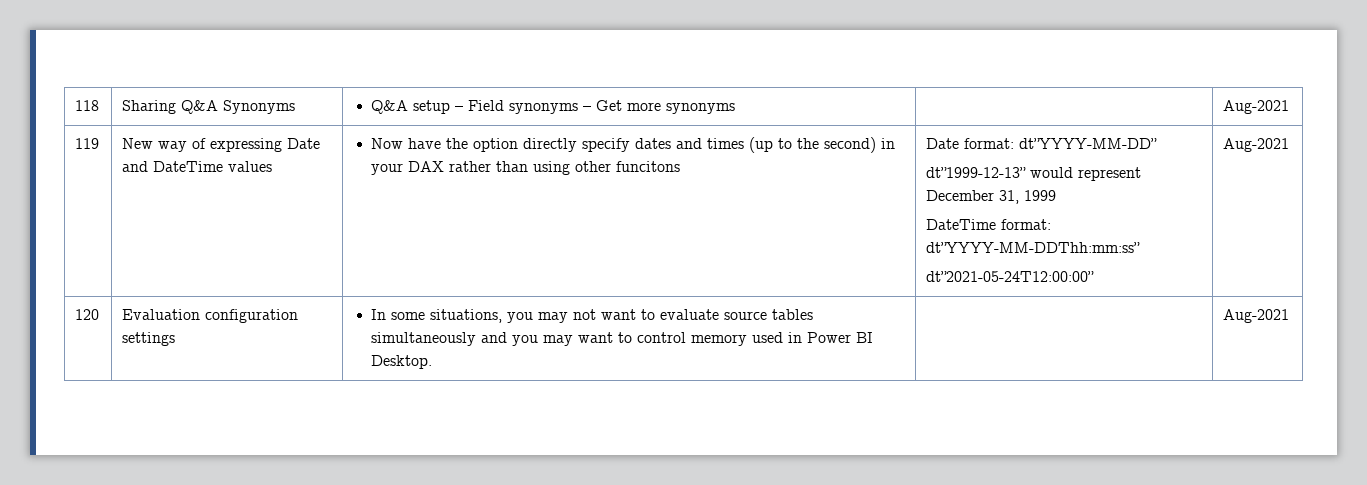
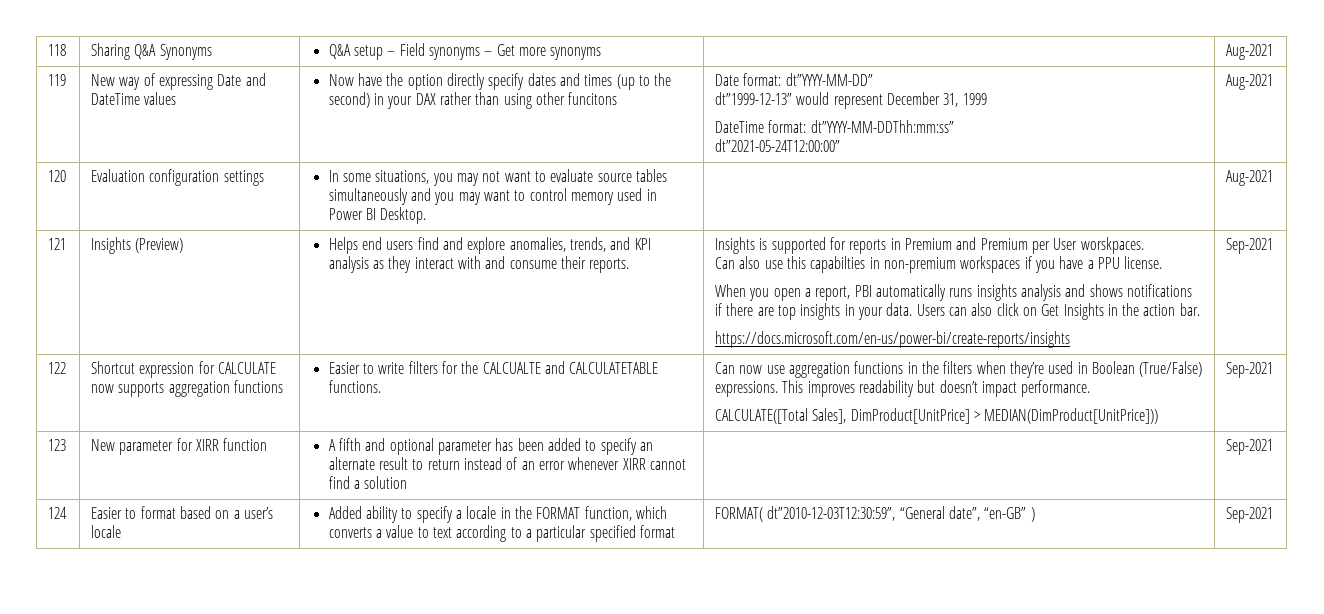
+ 121 | Insights (Preview) | Helps end users find and explore anomalies, trends, and KPI analysis as they interact with and consume their reports. | Insights is supported for reports in Premium and Premium per User worskpaces.
+ Can also use this capabilties in non-premium workspaces if you have a PPU license.
+ When you open a report, PBI automatically runs insights analysis and shows notifications if there are top insights in your data. Users can also click on Get Insights in the action bar.
+ https://docs.microsoft.com/en-us/power-bi/create-reports/insights | Sep-2021
+ 122 | Shortcut expression for CALCULATE now supports aggregation functions | Easier to write filters for the CALCUALTE and CALCULATETABLE functions. | Can now use aggregation functions in the filters when they’re used in Boolean (True/False) expressions. This improves readability but doesn’t impact performance.
+ CALCULATE([Total Sales], DimProduct[UnitPrice] > MEDIAN(DimProduct[UnitPrice])) | Sep-2021
+ 123 | New parameter for XIRR function | A fifth and optional parameter has been added to specify an alternate result to return instead of an error whenever XIRR cannot find a solution | | Sep-2021
+ 124 | Easier to format based on a user’s locale | Added ability to specify a locale in the FORMAT function, which converts a value to text according to a particular specified format | FORMAT( dt”2010-12-03T12:30:59”, “General date”, “en-GB” ) | Sep-2021

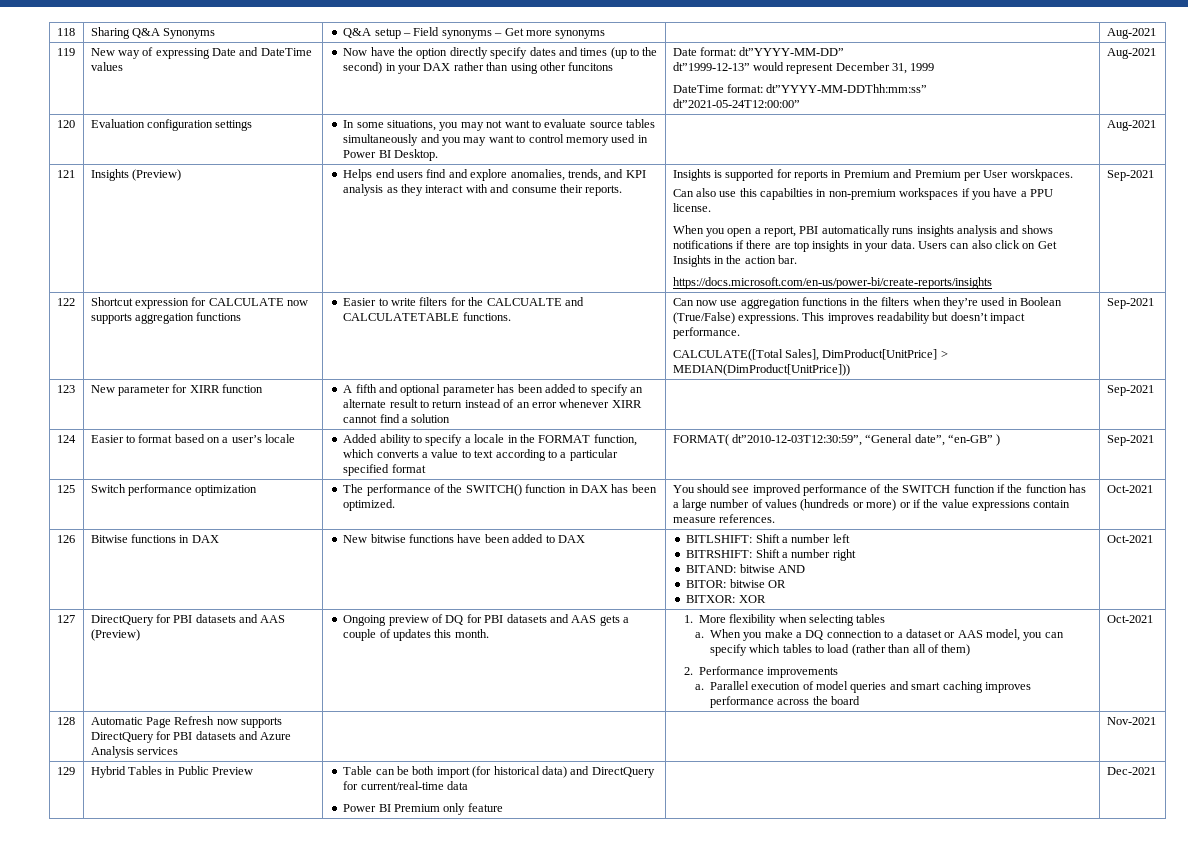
+ 125 | Switch performance optimization | The performance of the SWITCH() function in DAX has been optimized. | You should see improved performance of the SWITCH function if the function has a large number of values (hundreds or more) or if the value expressions contain measure references. | Oct-2021
+ 126 | Bitwise functions in DAX | New bitwise functions have been added to DAX | BITLSHIFT: Shift a number left
+ BITRSHIFT: Shift a number right
+ BITAND: bitwise AND
+ BITOR: bitwise OR
+ BITXOR: XOR | Oct-2021
+ 127 | DirectQuery for PBI datasets and AAS (Preview) | Ongoing preview of DQ for PBI datasets and AAS gets a couple of updates this month. | 1. More flexibility when selecting tables
+ a. When you make a DQ connection to a dataset or AAS model, you can specify which tables to load (rather than all of them)
+ 2. Performance improvements
+ a. Parallel execution of model queries and smart caching improves performance across the board | Oct-2021
+ 128 | Automatic Page Refresh now supports DirectQuery for PBI datasets and Azure Analysis services | | | Nov-2021
+ 129 | Hybrid Tables in Public Preview | Table can be both import (for historical data) and DirectQuery for current/real-time data
+ Power BI Premium only feature | | Dec-2021

